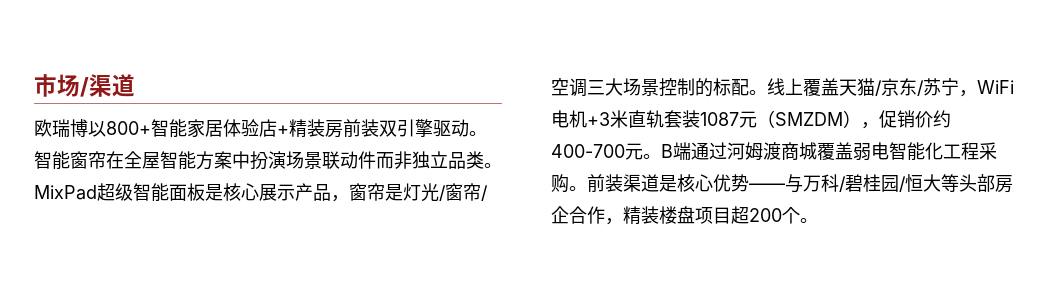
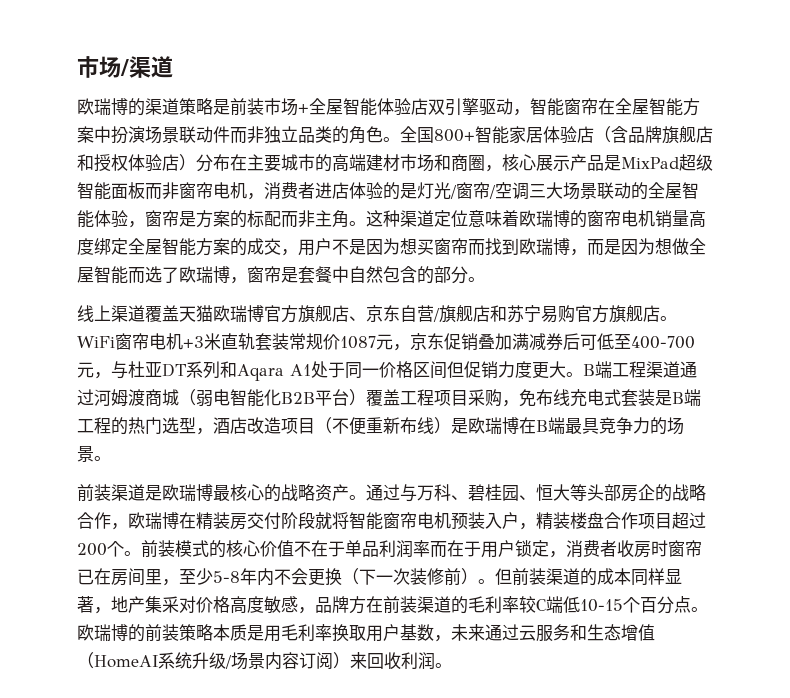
- 欧瑞博以800+智能家居体验店+精装房前装双引擎驱动。智能窗帘在全屋智能方案中扮演场景联动件而非独立品类。MixPad超级智能面板是核心展示产品，窗帘是灯光/窗帘/空调三大场景控制的标配。线上覆盖天猫/京东/苏宁，WiFi电机+3米直轨套装1087元（SMZDM），促销价约400-700元。B端通过河姆渡商城覆盖弱电智能化工程采购。前装渠道是核心优势——与万科/碧桂园/恒大等头部房企合作，精装楼盘项目超200个。
+ 欧瑞博的渠道策略是前装市场+全屋智能体验店双引擎驱动，智能窗帘在全屋智能方案中扮演场景联动件而非独立品类的角色。全国800+智能家居体验店（含品牌旗舰店和授权体验店）分布在主要城市的高端建材市场和商圈，核心展示产品是MixPad超级智能面板而非窗帘电机，消费者进店体验的是灯光/窗帘/空调三大场景联动的全屋智能体验，窗帘是方案的标配而非主角。这种渠道定位意味着欧瑞博的窗帘电机销量高度绑定全屋智能方案的成交，用户不是因为想买窗帘而找到欧瑞博，而是因为想做全屋智能而选了欧瑞博，窗帘是套餐中自然包含的部分。
+ 线上渠道覆盖天猫欧瑞博官方旗舰店、京东自营/旗舰店和苏宁易购官方旗舰店。WiFi窗帘电机+3米直轨套装常规价1087元，京东促销叠加满减券后可低至400-700元，与杜亚DT系列和Aqara A1处于同一价格区间但促销力度更大。B端工程渠道通过河姆渡商城（弱电智能化B2B平台）覆盖工程项目采购，免布线充电式套装是B端工程的热门选型，酒店改造项目（不便重新布线）是欧瑞博在B端最具竞争力的场景。
+ 前装渠道是欧瑞博最核心的战略资产。通过与万科、碧桂园、恒大等头部房企的战略合作，欧瑞博在精装房交付阶段就将智能窗帘电机预装入户，精装楼盘合作项目超过200个。前装模式的核心价值不在于单品利润率而在于用户锁定，消费者收房时窗帘已在房间里，至少5-8年内不会更换（下一次装修前）。但前装渠道的成本同样显著，地产集采对价格高度敏感，品牌方在前装渠道的毛利率较C端低10-15个百分点。欧瑞博的前装策略本质是用毛利率换取用户基数，未来通过云服务和生态增值（HomeAI系统升级/场景内容订阅）来回收利润。

